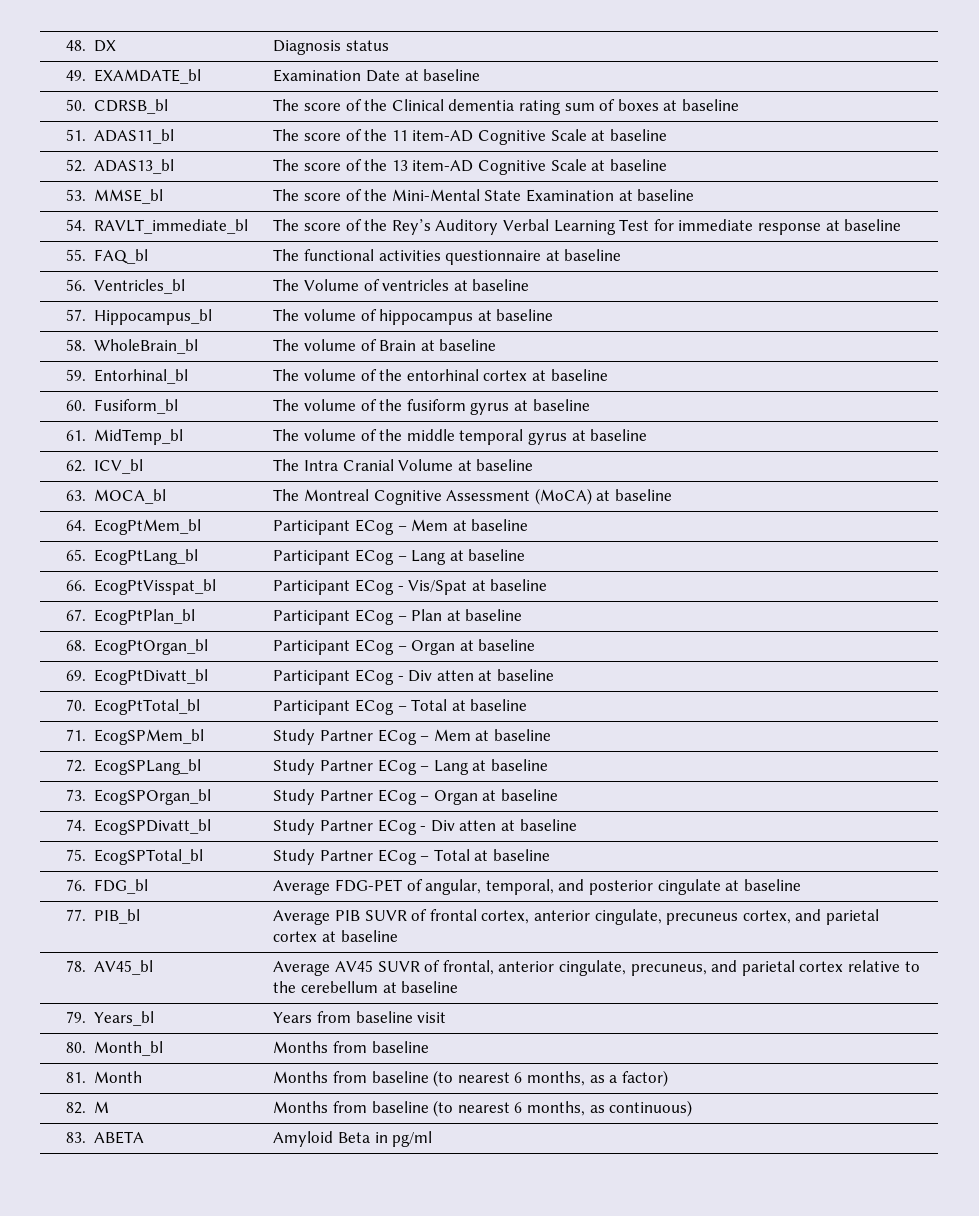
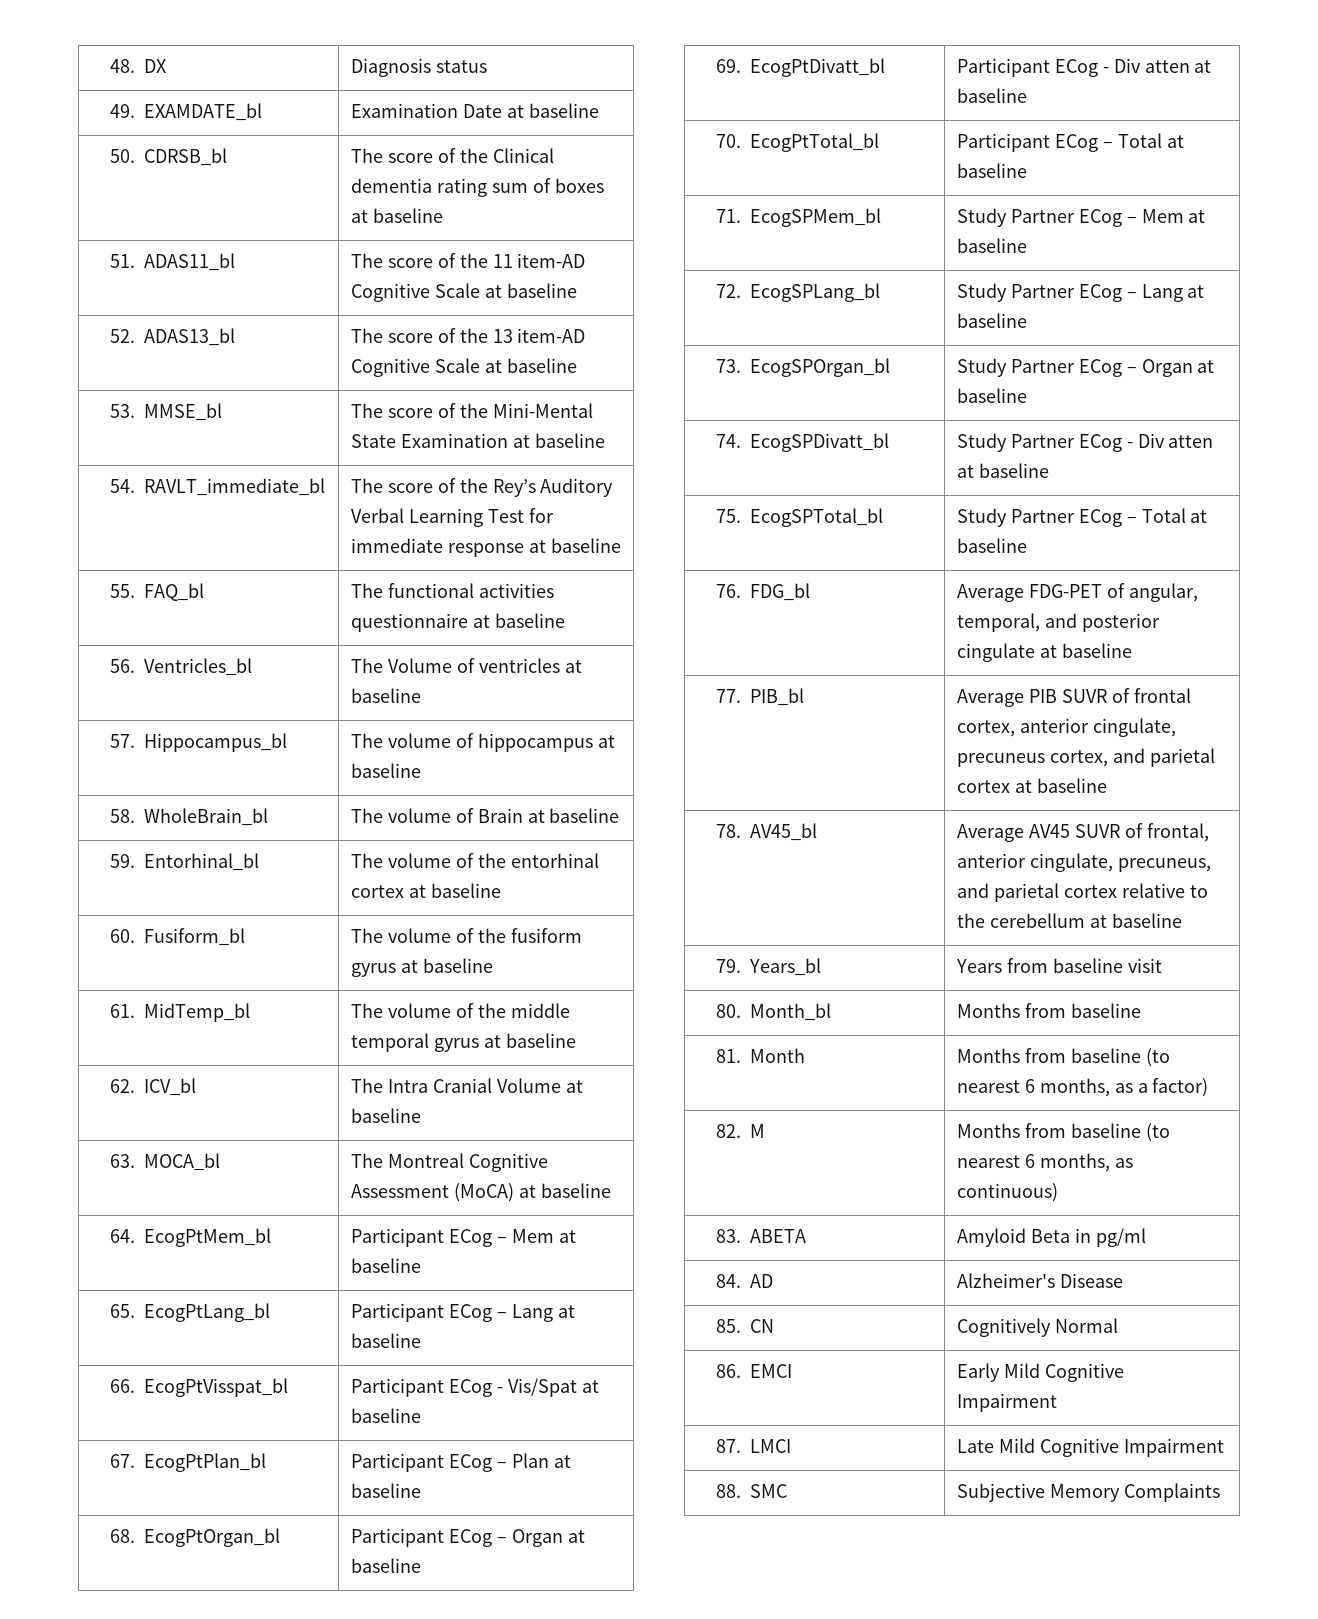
+ 84. AD | Alzheimer's Disease
+ 85. CN | Cognitively Normal
+ 86. EMCI | Early Mild Cognitive Impairment
+ 87. LMCI | Late Mild Cognitive Impairment
+ 88. SMC | Subjective Memory Complaints

